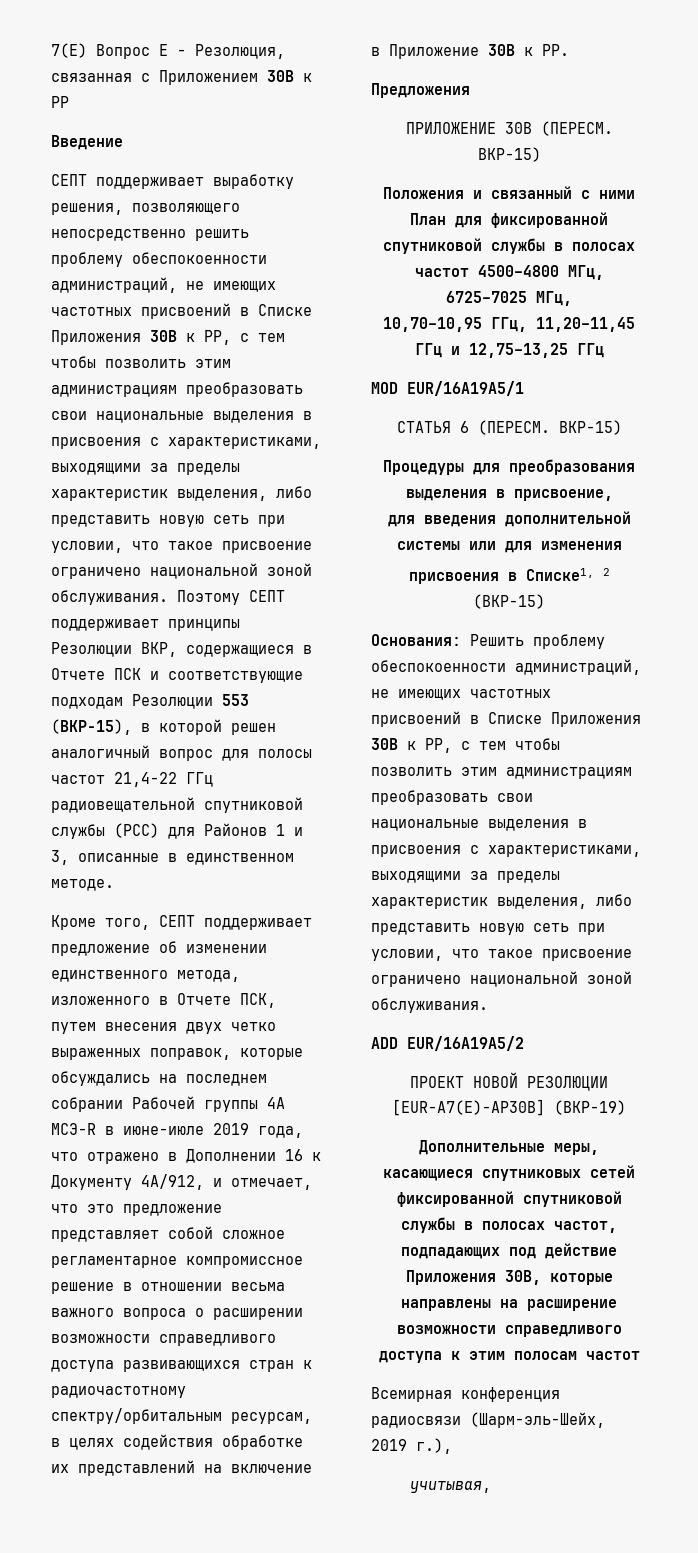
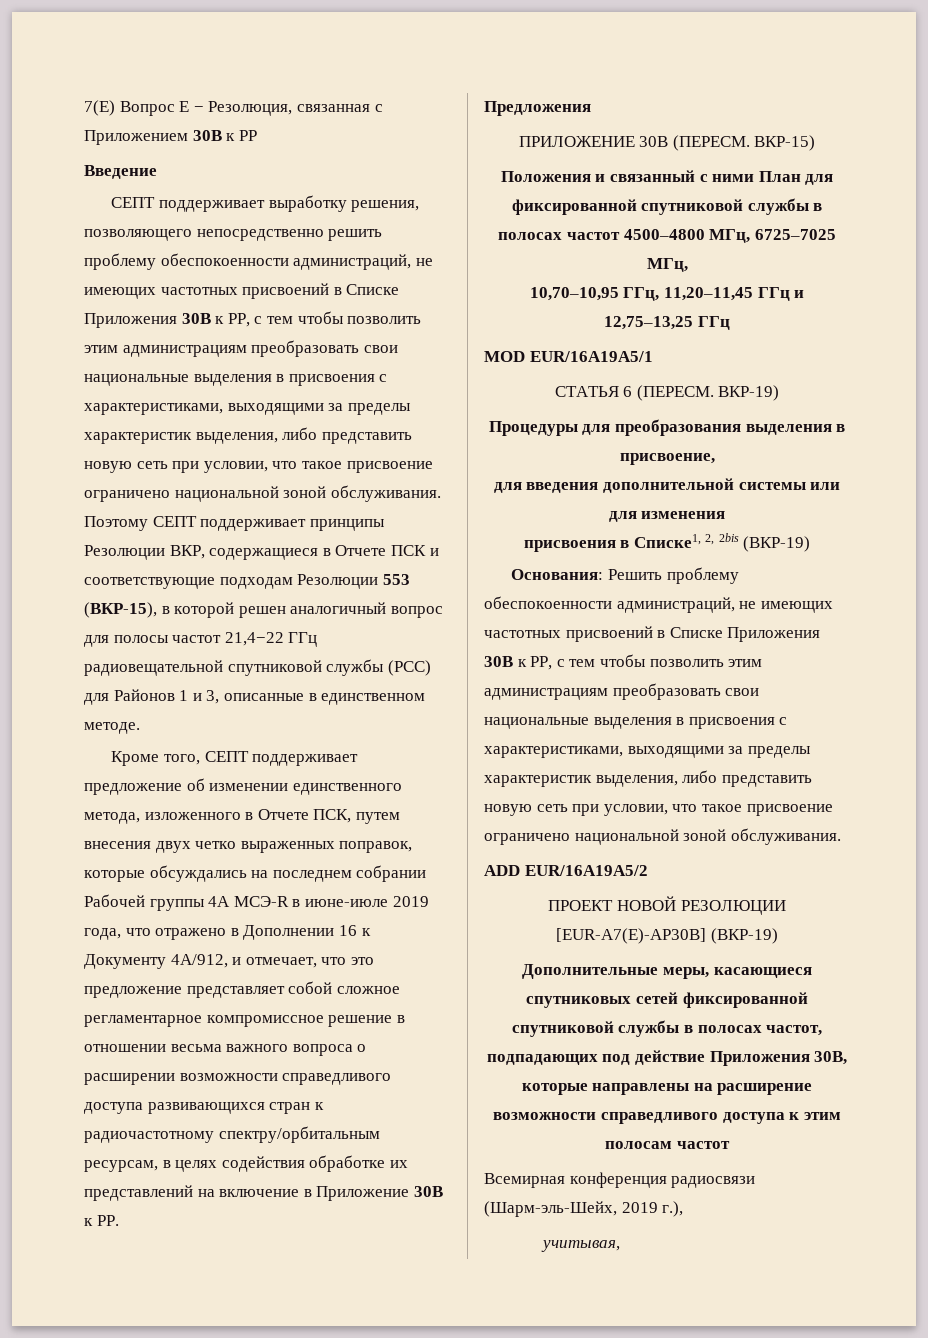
- СТАТЬЯ 6 (ПЕРЕСМ. ВКР-15)
+ СТАТЬЯ 6 (ПЕРЕСМ. ВКР-19)
- присвоения в Списке1, 2 (ВКР-15)
+ присвоения в Списке1, 2, 2bis (ВКР-19)

